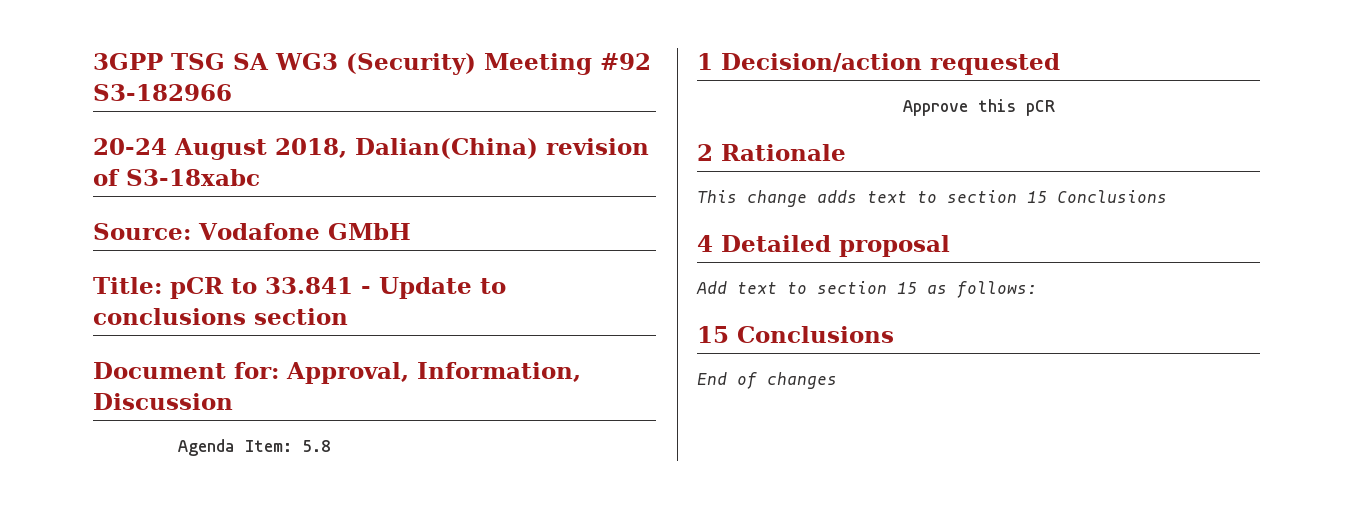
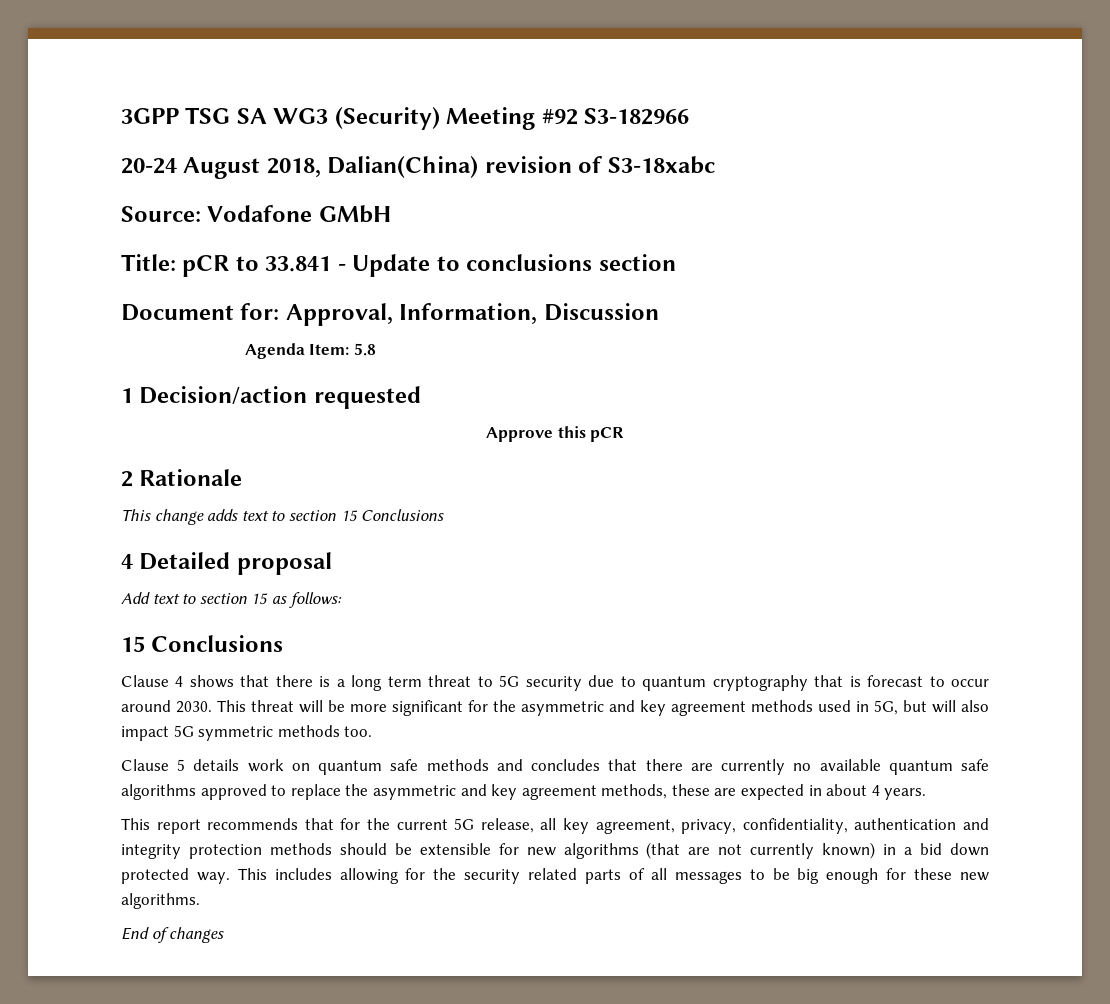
+ Clause 4 shows that there is a long term threat to 5G security due to quantum cryptography that is forecast to occur around 2030. This threat will be more significant for the asymmetric and key agreement methods used in 5G, but will also impact 5G symmetric methods too.
+ Clause 5 details work on quantum safe methods and concludes that there are currently no available quantum safe algorithms approved to replace the asymmetric and key agreement methods, these are expected in about 4 years.
+ This report recommends that for the current 5G release, all key agreement, privacy, confidentiality, authentication and integrity protection methods should be extensible for new algorithms (that are not currently known) in a bid down protected way. This includes allowing for the security related parts of all messages to be big enough for these new algorithms.

